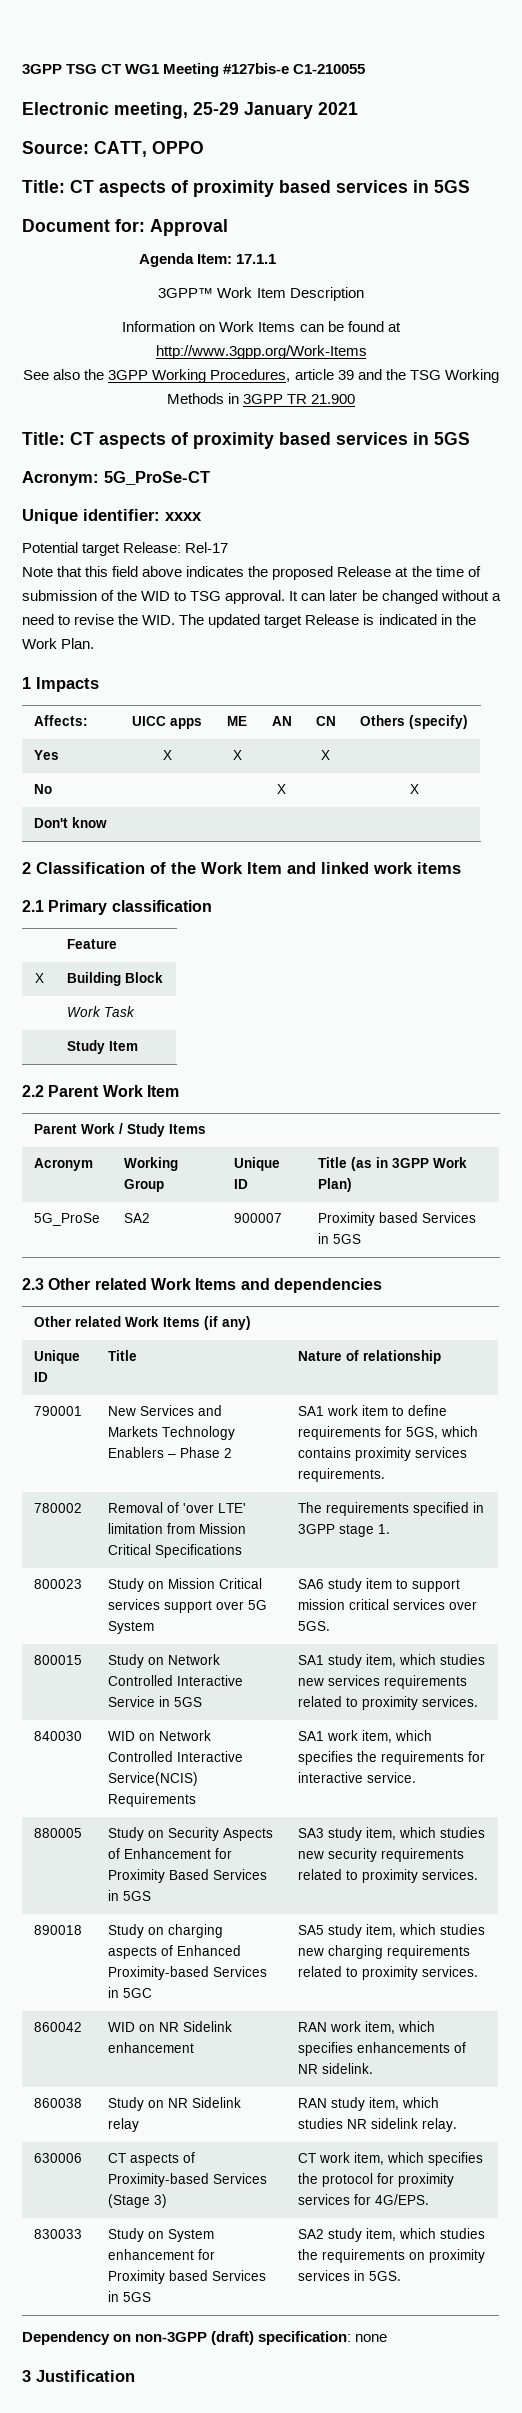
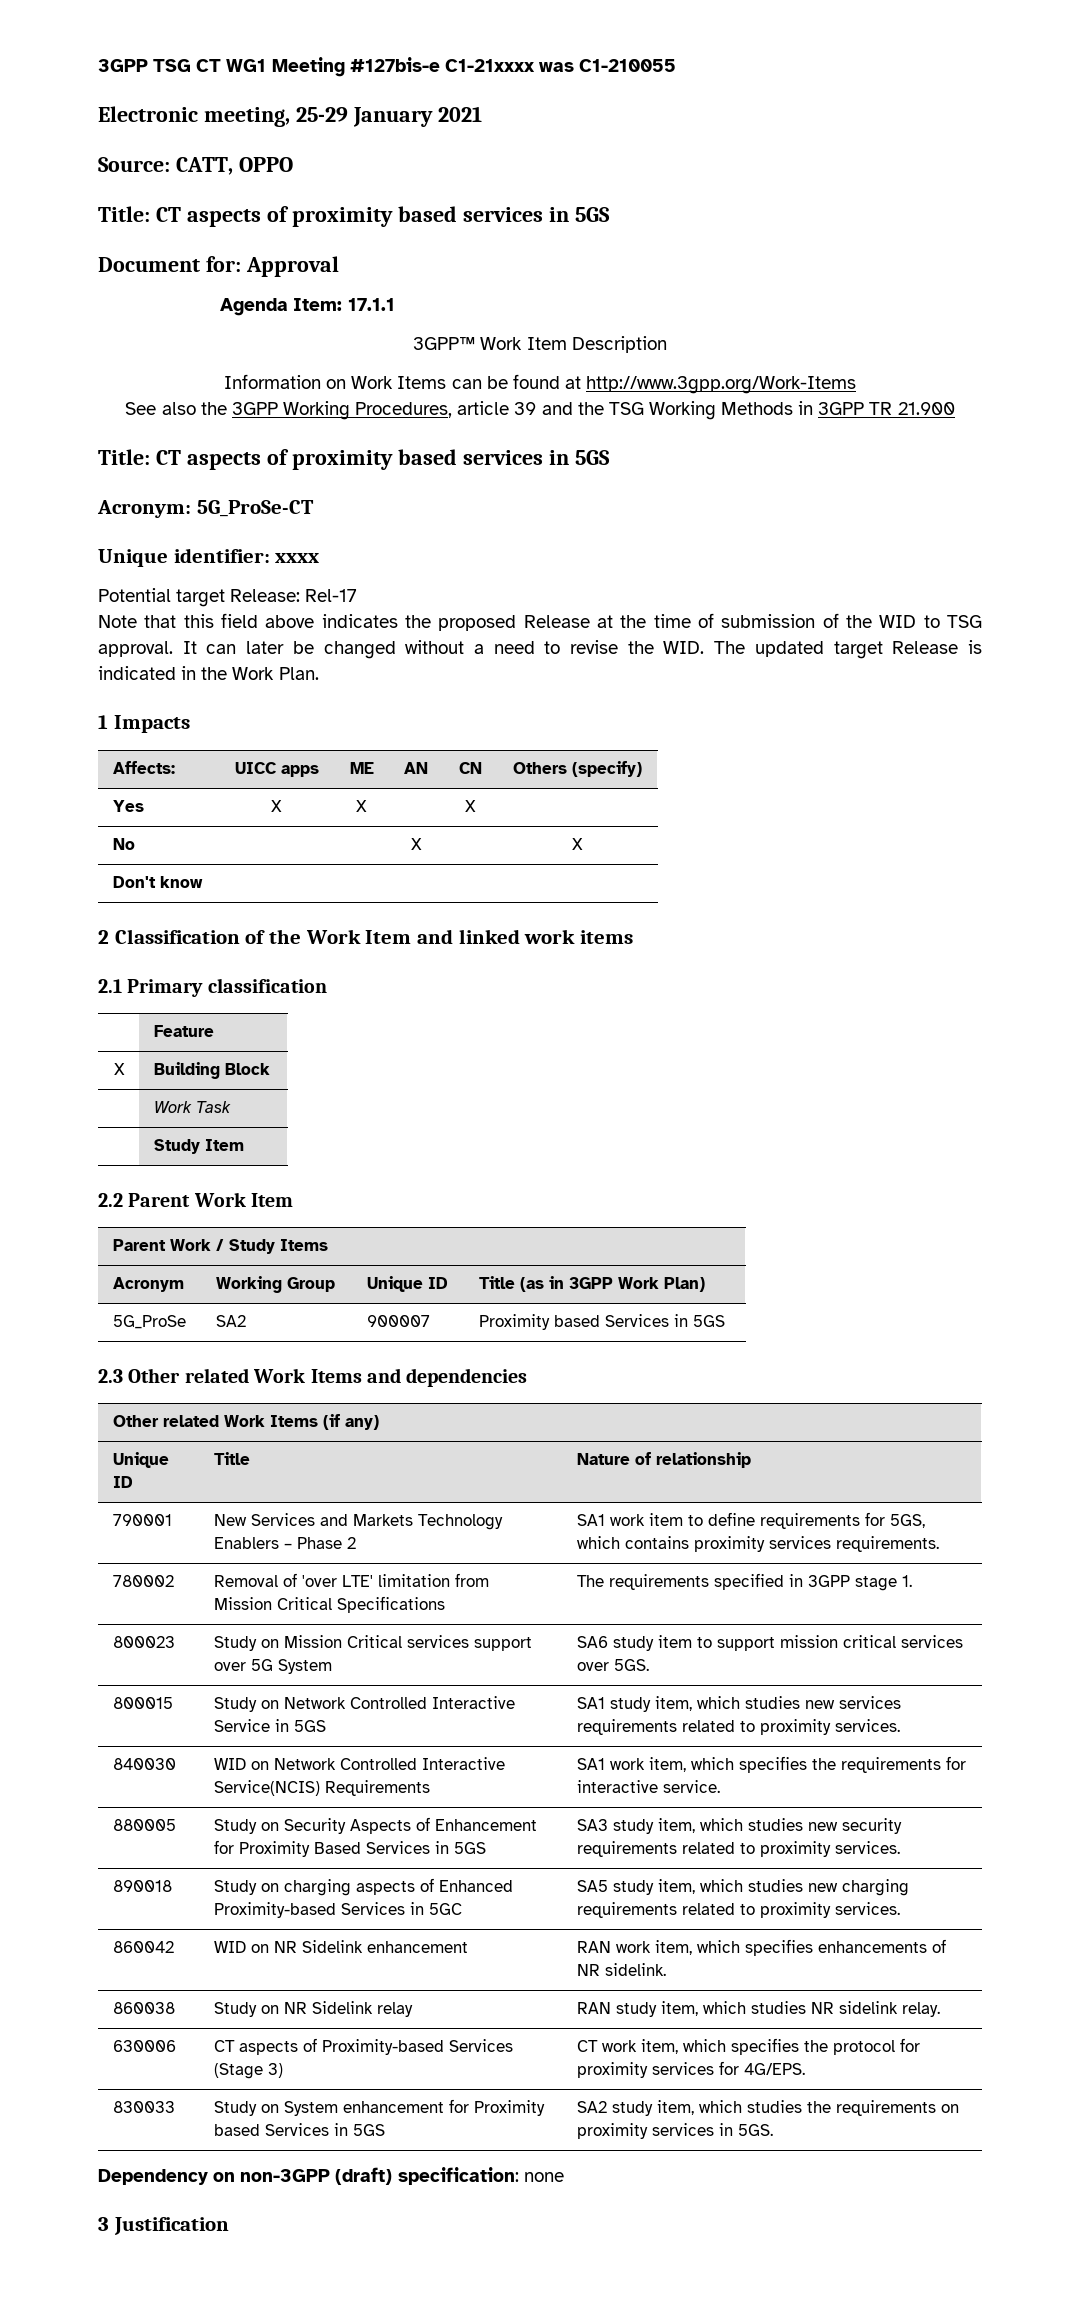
- 3GPP TSG CT WG1 Meeting #127bis-e C1-210055
+ 3GPP TSG CT WG1 Meeting #127bis-e C1-21xxxx was C1-210055

